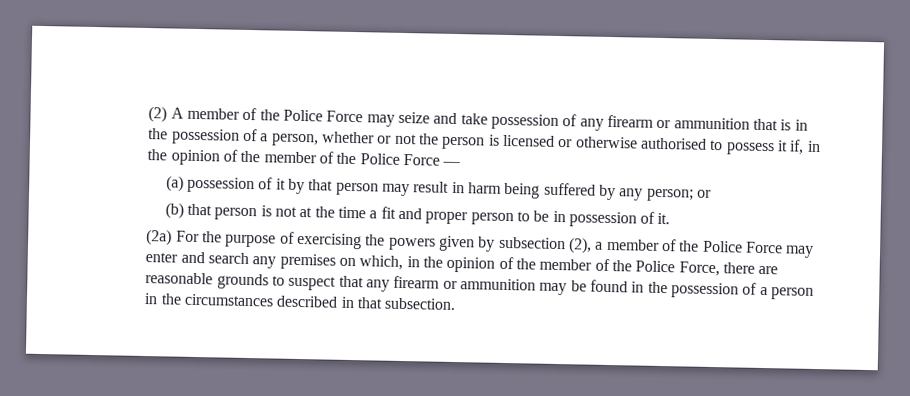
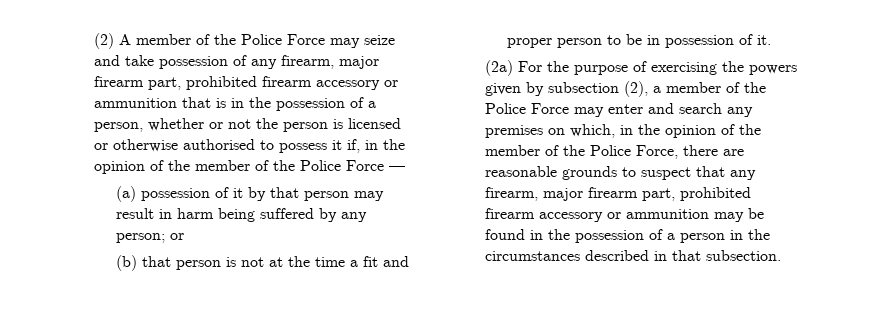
- (2) A member of the Police Force may seize and take possession of any firearm or ammunition that is in the possession of a person, whether or not the person is licensed or otherwise authorised to possess it if, in the opinion of the member of the Police Force —
+ (2) A member of the Police Force may seize and take possession of any firearm, major firearm part, prohibited firearm accessory or ammunition that is in the possession of a person, whether or not the person is licensed or otherwise authorised to possess it if, in the opinion of the member of the Police Force —
- (2a) For the purpose of exercising the powers given by subsection (2), a member of the Police Force may enter and search any premises on which, in the opinion of the member of the Police Force, there are reasonable grounds to suspect that any firearm or ammunition may be found in the possession of a person in the circumstances described in that subsection.
+ (2a) For the purpose of exercising the powers given by subsection (2), a member of the Police Force may enter and search any premises on which, in the opinion of the member of the Police Force, there are reasonable grounds to suspect that any firearm, major firearm part, prohibited firearm accessory or ammunition may be found in the possession of a person in the circumstances described in that subsection.

